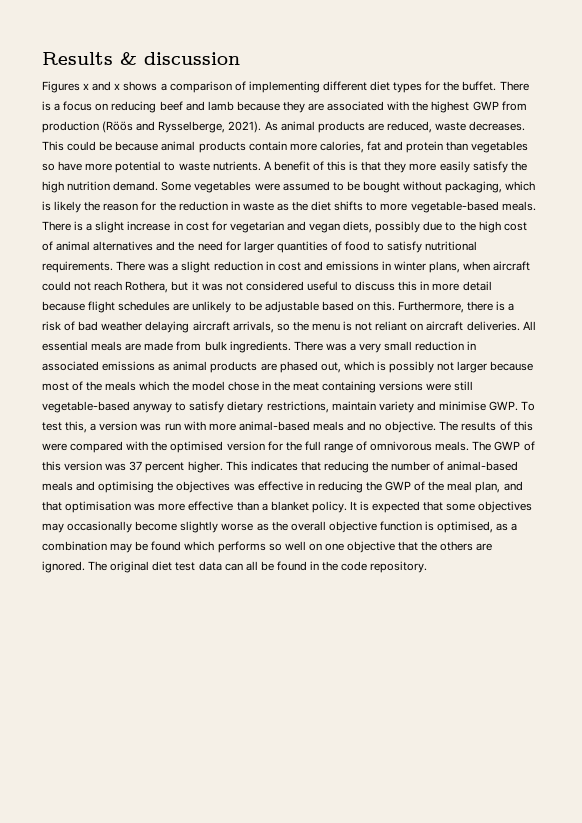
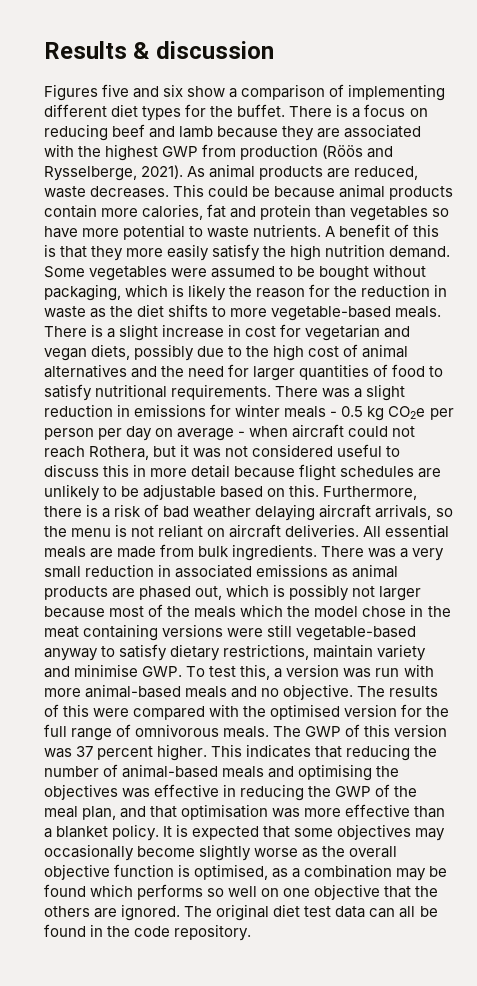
- Figures x and x shows a comparison of implementing different diet types for the buffet.
+ Figures five and six show a comparison of implementing different diet types for the buffet.
- There was a slight reduction in cost and emissions in winter plans, when aircraft could not reach Rothera, but it was not considered useful to discuss this in more detail because flight schedules are unlikely to be adjustable based on this.
+ There was a slight reduction in emissions for winter meals - 0.5 kg CO2e per person per day on average - when aircraft could not reach Rothera, but it was not considered useful to discuss this in more detail because flight schedules are unlikely to be adjustable based on this.

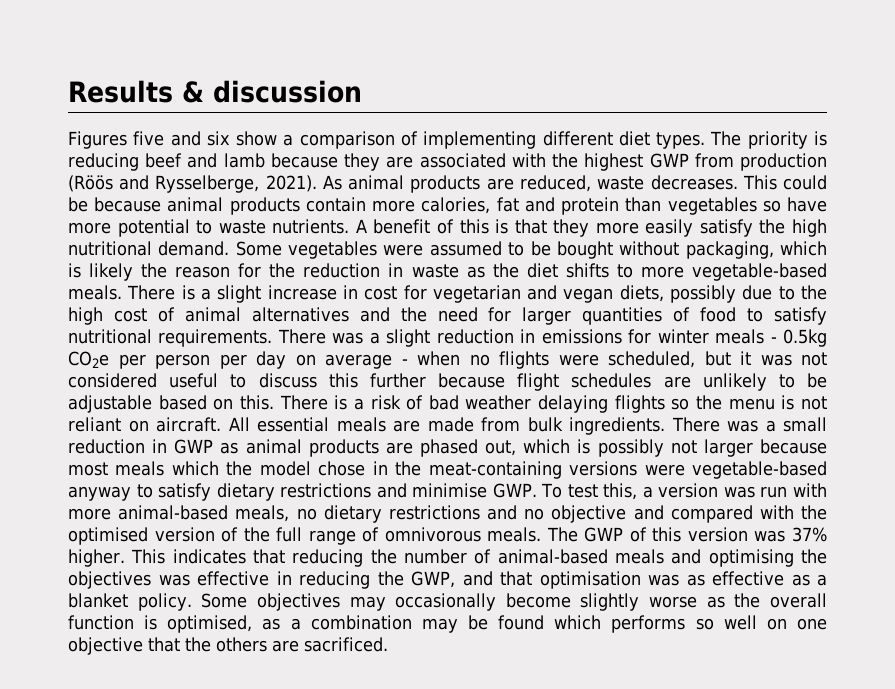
- Figures five and six show a comparison of implementing different diet types for the buffet. There is a focus on reducing beef and lamb because they are associated with the highest GWP from production (Röös and Rysselberge, 2021).
+ Figures five and six show a comparison of implementing different diet types. The priority is reducing beef and lamb because they are associated with the highest GWP from production (Röös and Rysselberge, 2021).
- A benefit of this is that they more easily satisfy the high nutrition demand.
+ A benefit of this is that they more easily satisfy the high nutritional demand.
- There was a slight reduction in emissions for winter meals - 0.5 kg CO2e per person per day on average - when aircraft could not reach Rothera, but it was not considered useful to discuss this in more detail because flight schedules are unlikely to be adjustable based on this.
+ There was a slight reduction in emissions for winter meals - 0.5kg CO2e per person per day on average - when no flights were scheduled, but it was not considered useful to discuss this further because flight schedules are unlikely to be adjustable based on this.
- Furthermore, there is a risk of bad weather delaying aircraft arrivals, so the menu is not reliant on aircraft deliveries.
+ There is a risk of bad weather delaying flights so the menu is not reliant on aircraft.
- There was a very small reduction in associated emissions as animal products are phased out, which is possibly not larger because most of the meals which the model chose in the meat containing versions were still vegetable-based anyway to satisfy dietary restrictions, maintain variety and minimise GWP. To test this, a version was run with more animal-based meals and no objective. The results of this were compared with the optimised version for the full range of omnivorous meals.
+ There was a small reduction in GWP as animal products are phased out, which is possibly not larger because most meals which the model chose in the meat-containing versions were vegetable-based anyway to satisfy dietary restrictions and minimise GWP. To test this, a version was run with more animal-based meals, no dietary restrictions and no objective and compared with the optimised version of the full range of omnivorous meals.
- The GWP of this version was 37 percent higher.
+ The GWP of this version was 37% higher.
- This indicates that reducing the number of animal-based meals and optimising the objectives was effective in reducing the GWP of the meal plan, and that optimisation was more effective than a blanket policy. It is expected that some objectives may occasionally become slightly worse as the overall objective function is optimised, as a combination may be found which performs so well on one objective that the others are ignored. The original diet test data can all be found in the code repository.
+ This indicates that reducing the number of animal-based meals and optimising the objectives was effective in reducing the GWP, and that optimisation was as effective as a blanket policy. Some objectives may occasionally become slightly worse as the overall function is optimised, as a combination may be found which performs so well on one objective that the others are sacrificed.

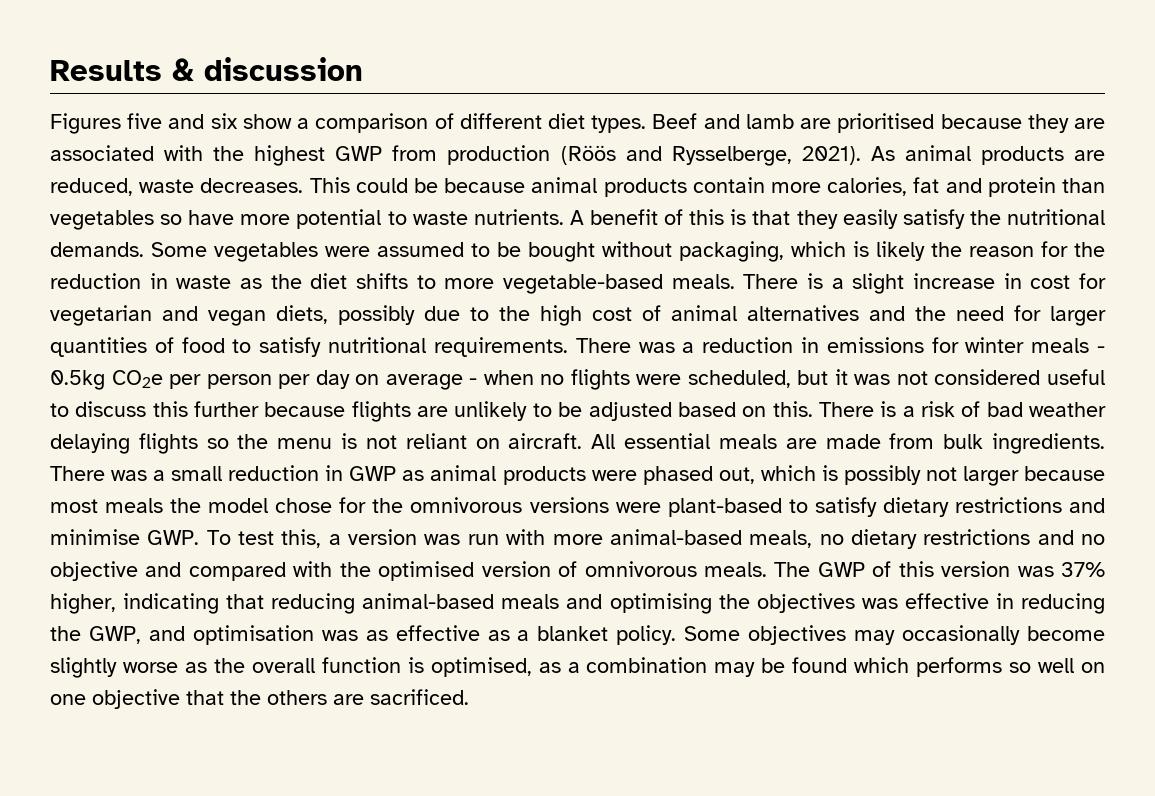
- Figures five and six show a comparison of implementing different diet types.
+ Figures five and six show a comparison of different diet types.
- The priority is reducing beef and lamb because they are associated with the highest GWP from production (Röös and Rysselberge, 2021).
+ Beef and lamb are prioritised because they are associated with the highest GWP from production (Röös and Rysselberge, 2021).
- A benefit of this is that they more easily satisfy the high nutritional demand.
+ A benefit of this is that they easily satisfy the nutritional demands.
- There was a slight reduction in emissions for winter meals - 0.5kg CO2e per person per day on average - when no flights were scheduled, but it was not considered useful to discuss this further because flight schedules are unlikely to be adjustable based on this.
+ There was a reduction in emissions for winter meals - 0.5kg CO2e per person per day on average - when no flights were scheduled, but it was not considered useful to discuss this further because flights are unlikely to be adjusted based on this.
- There was a small reduction in GWP as animal products are phased out, which is possibly not larger because most meals which the model chose in the meat-containing versions were vegetable-based anyway to satisfy dietary restrictions and minimise GWP. To test this, a version was run with more animal-based meals, no dietary restrictions and no objective and compared with the optimised version of the full range of omnivorous meals.
+ There was a small reduction in GWP as animal products were phased out, which is possibly not larger because most meals the model chose for the omnivorous versions were plant-based to satisfy dietary restrictions and minimise GWP. To test this, a version was run with more animal-based meals, no dietary restrictions and no objective and compared with the optimised version of omnivorous meals.
- The GWP of this version was 37% higher. This indicates that reducing the number of animal-based meals and optimising the objectives was effective in reducing the GWP, and that optimisation was as effective as a blanket policy.
+ The GWP of this version was 37% higher, indicating that reducing animal-based meals and optimising the objectives was effective in reducing the GWP, and optimisation was as effective as a blanket policy.

